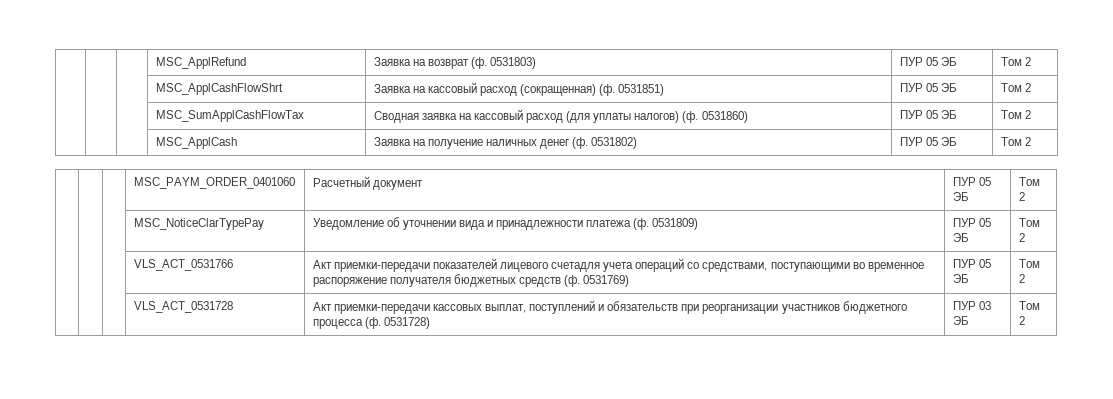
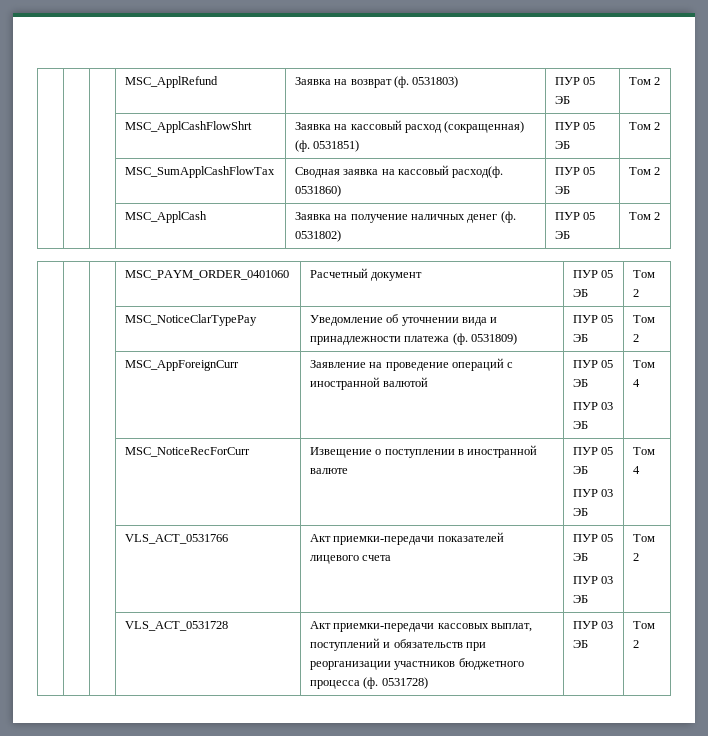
- | | | MSC_SumApplCashFlowTax | Сводная заявка на кассовый расход (для уплаты налогов) (ф. 0531860) | ПУР 05 ЭБ | Том 2
+ | | | MSC_SumApplCashFlowTax | Сводная заявка на кассовый расход(ф. 0531860) | ПУР 05 ЭБ | Том 2
+ | | | MSC_AppForeignCurr | Заявление на проведение операций с иностранной валютой | ПУР 05 ЭБ
+ ПУР 03 ЭБ | Том 4
+ | | | MSC_NoticeRecForCurr | Извещение о поступлении в иностранной валюте | ПУР 05 ЭБ
+ ПУР 03 ЭБ | Том 4
- | | | VLS_ACT_0531766 | Акт приемки-передачи показателей лицевого счетадля учета операций со средствами, поступающими во временное распоряжение получателя бюджетных средств (ф. 0531769) | ПУР 05 ЭБ | Том 2
+ | | | VLS_ACT_0531766 | Акт приемки-передачи показателей лицевого счета | ПУР 05 ЭБ
+ ПУР 03 ЭБ | Том 2

